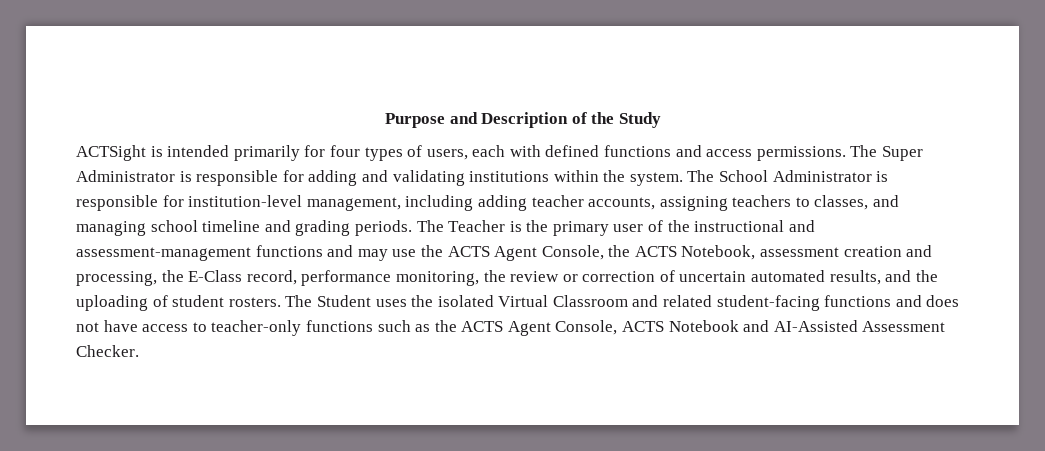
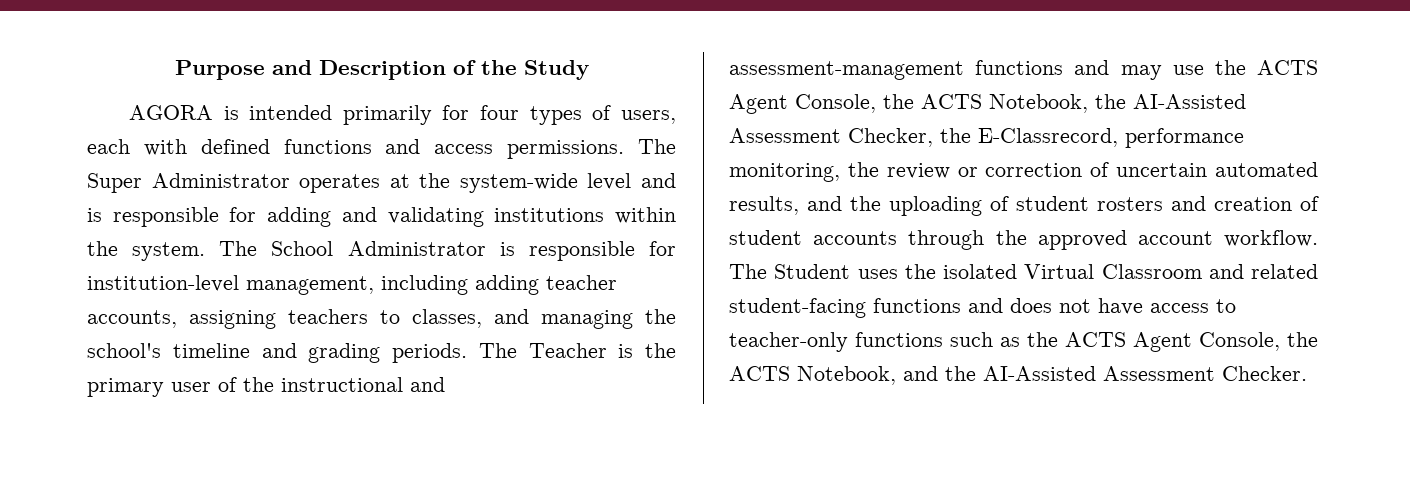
- ACTSight is intended primarily for four types of users, each with defined functions and access permissions.
+ AGORA is intended primarily for four types of users, each with defined functions and access permissions.
- The Super Administrator is responsible for adding and validating institutions within the system.
+ The Super Administrator operates at the system-wide level and is responsible for adding and validating institutions within the system.
- The School Administrator is responsible for institution-level management, including adding teacher accounts, assigning teachers to classes, and managing school timeline and grading periods.
+ The School Administrator is responsible for institution-level management, including adding teacher accounts, assigning teachers to classes, and managing the school's timeline and grading periods.
- The Teacher is the primary user of the instructional and assessment-management functions and may use the ACTS Agent Console, the ACTS Notebook, assessment creation and processing, the E-Class record, performance monitoring, the review or correction of uncertain automated results, and the uploading of student rosters.
+ The Teacher is the primary user of the instructional and assessment-management functions and may use the ACTS Agent Console, the ACTS Notebook, the AI-Assisted Assessment Checker, the E-Classrecord, performance monitoring, the review or correction of uncertain automated results, and the uploading of student rosters and creation of student accounts through the approved account workflow.
- The Student uses the isolated Virtual Classroom and related student-facing functions and does not have access to teacher-only functions such as the ACTS Agent Console, ACTS Notebook and AI-Assisted Assessment Checker.
+ The Student uses the isolated Virtual Classroom and related student-facing functions and does not have access to teacher-only functions such as the ACTS Agent Console, the ACTS Notebook, and the AI-Assisted Assessment Checker.

